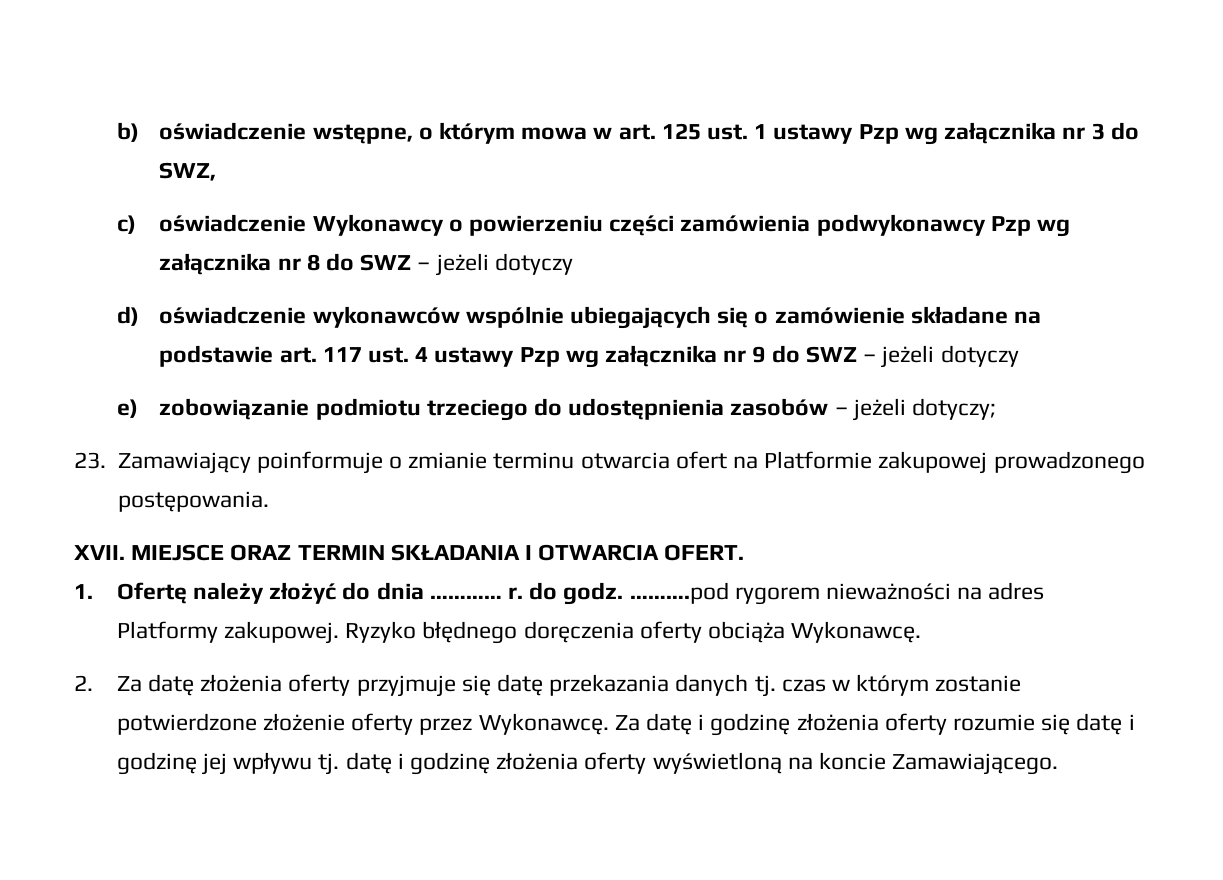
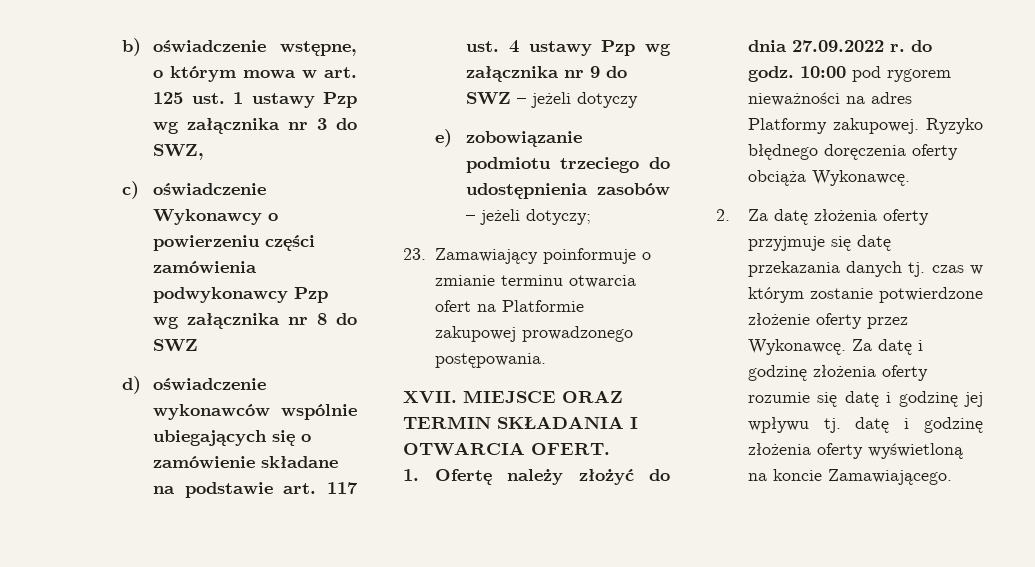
- c) oświadczenie Wykonawcy o powierzeniu części zamówienia podwykonawcy Pzp wg załącznika nr 8 do SWZ – jeżeli dotyczy
+ c) oświadczenie Wykonawcy o powierzeniu części zamówienia podwykonawcy Pzp wg załącznika nr 8 do SWZ
- 1. Ofertę należy złożyć do dnia ………… r. do godz.
+ 1. Ofertę należy złożyć do dnia 27.09.2022 r. do godz.
- ……….pod rygorem nieważności na adres Platformy zakupowej.
+ 10:00 pod rygorem nieważności na adres Platformy zakupowej.

